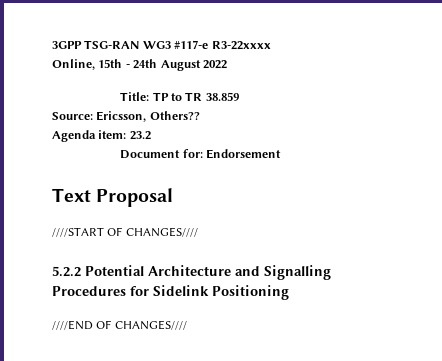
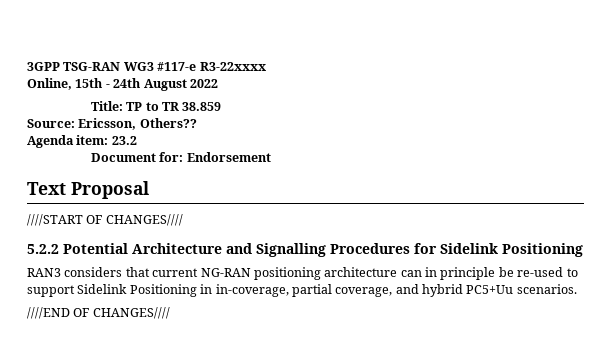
+ RAN3 considers that current NG-RAN positioning architecture can in principle be re-used to support Sidelink Positioning in in-coverage, partial coverage, and hybrid PC5+Uu scenarios.

